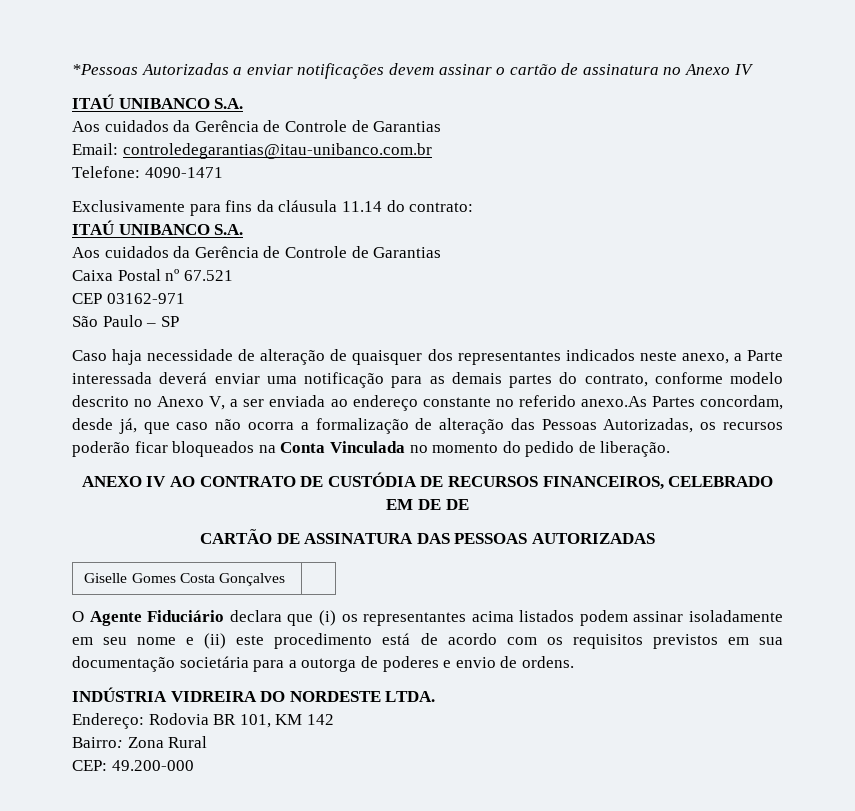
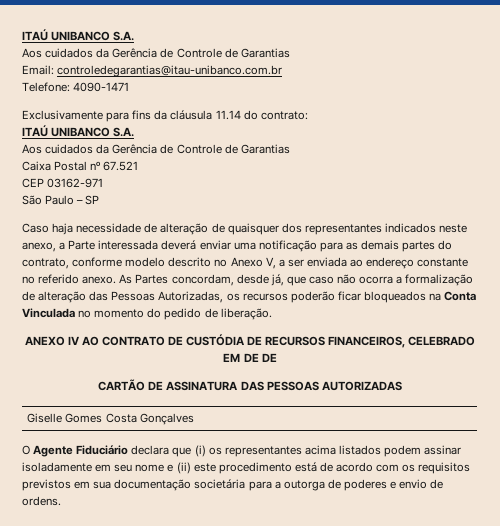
- *Pessoas Autorizadas a enviar notificações devem assinar o cartão de assinatura no Anexo IV
- Caso haja necessidade de alteração de quaisquer dos representantes indicados neste anexo, a Parte interessada deverá enviar uma notificação para as demais partes do contrato, conforme modelo descrito no Anexo V, a ser enviada ao endereço constante no referido anexo.As Partes concordam, desde já, que caso não ocorra a formalização de alteração das Pessoas Autorizadas, os recursos poderão ficar bloqueados na Conta Vinculada no momento do pedido de liberação.
+ Caso haja necessidade de alteração de quaisquer dos representantes indicados neste anexo, a Parte interessada deverá enviar uma notificação para as demais partes do contrato, conforme modelo descrito no Anexo V, a ser enviada ao endereço constante no referido anexo. As Partes concordam, desde já, que caso não ocorra a formalização de alteração das Pessoas Autorizadas, os recursos poderão ficar bloqueados na Conta Vinculada no momento do pedido de liberação.
- INDÚSTRIA VIDREIRA DO NORDESTE LTDA.
- Endereço: Rodovia BR 101, KM 142
- Bairro: Zona Rural
- CEP: 49.200-000

